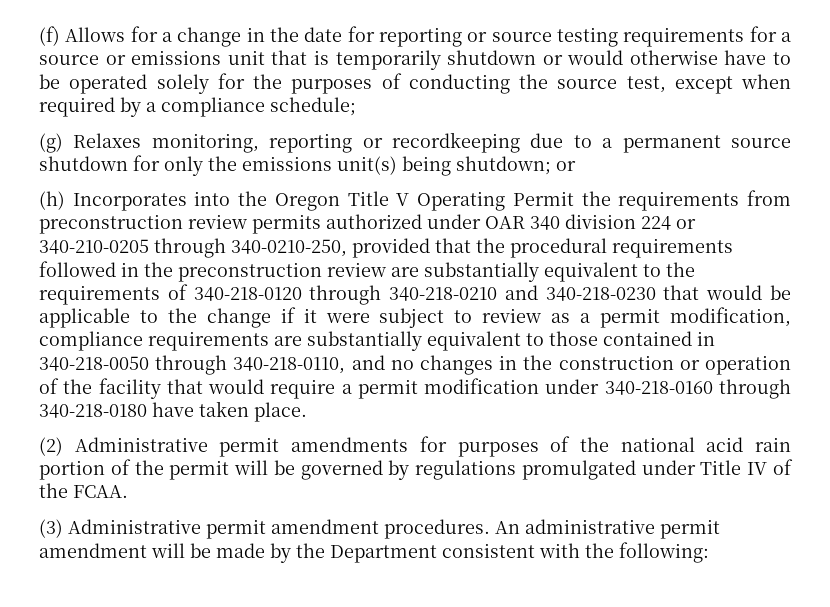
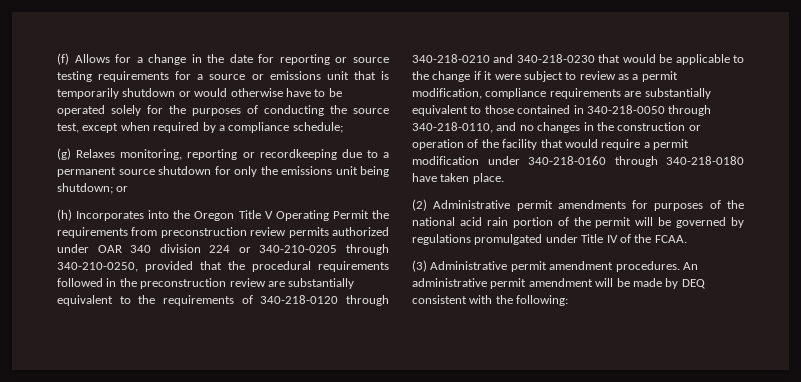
- (g) Relaxes monitoring, reporting or recordkeeping due to a permanent source shutdown for only the emissions unit(s) being shutdown; or
+ (g) Relaxes monitoring, reporting or recordkeeping due to a permanent source shutdown for only the emissions unit being shutdown; or
- (h) Incorporates into the Oregon Title V Operating Permit the requirements from preconstruction review permits authorized under OAR 340 division 224 or 340-210-0205 through 340-0210-250, provided that the procedural requirements followed in the preconstruction review are substantially equivalent to the requirements of 340-218-0120 through 340-218-0210 and 340-218-0230 that would be applicable to the change if it were subject to review as a permit modification, compliance requirements are substantially equivalent to those contained in 340-218-0050 through 340-218-0110, and no changes in the construction or operation of the facility that would require a permit modification under 340-218-0160 through 340-218-0180 have taken place.
+ (h) Incorporates into the Oregon Title V Operating Permit the requirements from preconstruction review permits authorized under OAR 340 division 224 or 340-210-0205 through 340-210-0250, provided that the procedural requirements followed in the preconstruction review are substantially equivalent to the requirements of 340-218-0120 through 340-218-0210 and 340-218-0230 that would be applicable to the change if it were subject to review as a permit modification, compliance requirements are substantially equivalent to those contained in 340-218-0050 through 340-218-0110, and no changes in the construction or operation of the facility that would require a permit modification under 340-218-0160 through 340-218-0180 have taken place.
- An administrative permit amendment will be made by the Department consistent with the following:
+ An administrative permit amendment will be made by DEQ consistent with the following:

